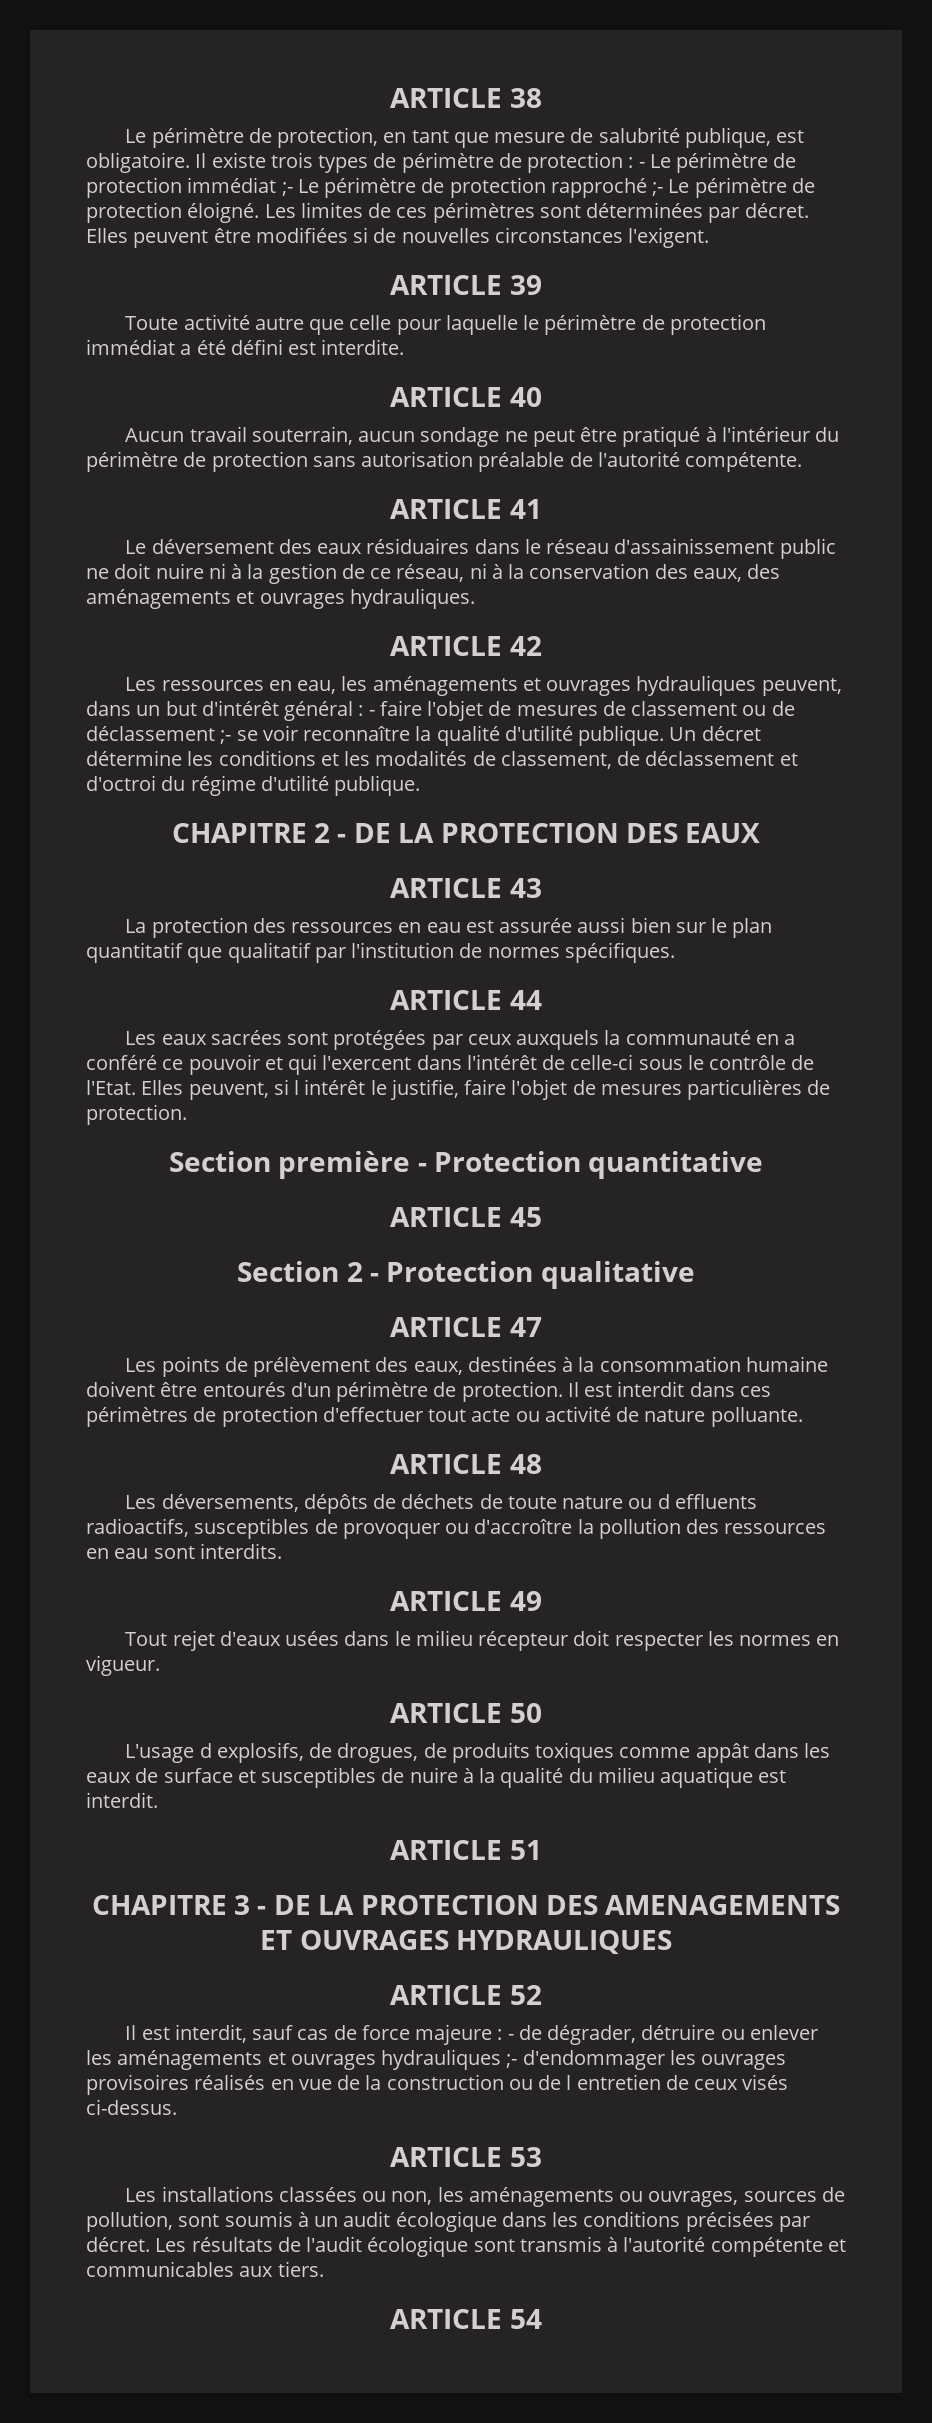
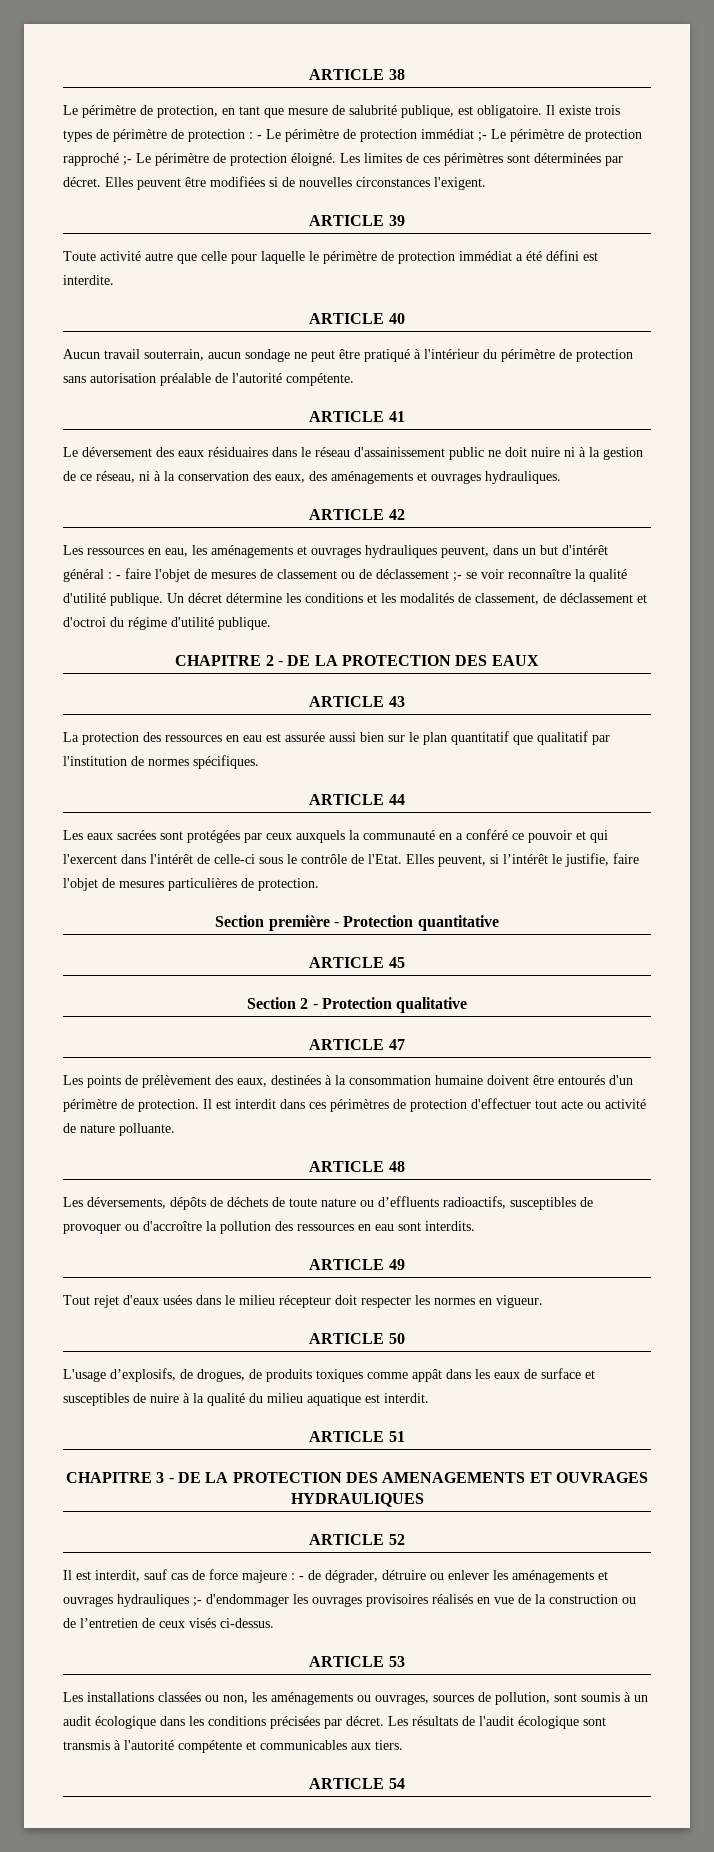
- Elles peuvent, si l intérêt le justifie, faire l'objet de mesures particulières de protection.
+ Elles peuvent, si l’intérêt le justifie, faire l'objet de mesures particulières de protection.
- Les déversements, dépôts de déchets de toute nature ou d effluents radioactifs, susceptibles de provoquer ou d'accroître la pollution des ressources en eau sont interdits.
+ Les déversements, dépôts de déchets de toute nature ou d’effluents radioactifs, susceptibles de provoquer ou d'accroître la pollution des ressources en eau sont interdits.
- L'usage d explosifs, de drogues, de produits toxiques comme appât dans les eaux de surface et susceptibles de nuire à la qualité du milieu aquatique est interdit.
+ L'usage d’explosifs, de drogues, de produits toxiques comme appât dans les eaux de surface et susceptibles de nuire à la qualité du milieu aquatique est interdit.
- Il est interdit, sauf cas de force majeure : - de dégrader, détruire ou enlever les aménagements et ouvrages hydrauliques ;- d'endommager les ouvrages provisoires réalisés en vue de la construction ou de l entretien de ceux visés ci-dessus.
+ Il est interdit, sauf cas de force majeure : - de dégrader, détruire ou enlever les aménagements et ouvrages hydrauliques ;- d'endommager les ouvrages provisoires réalisés en vue de la construction ou de l’entretien de ceux visés ci-dessus.

